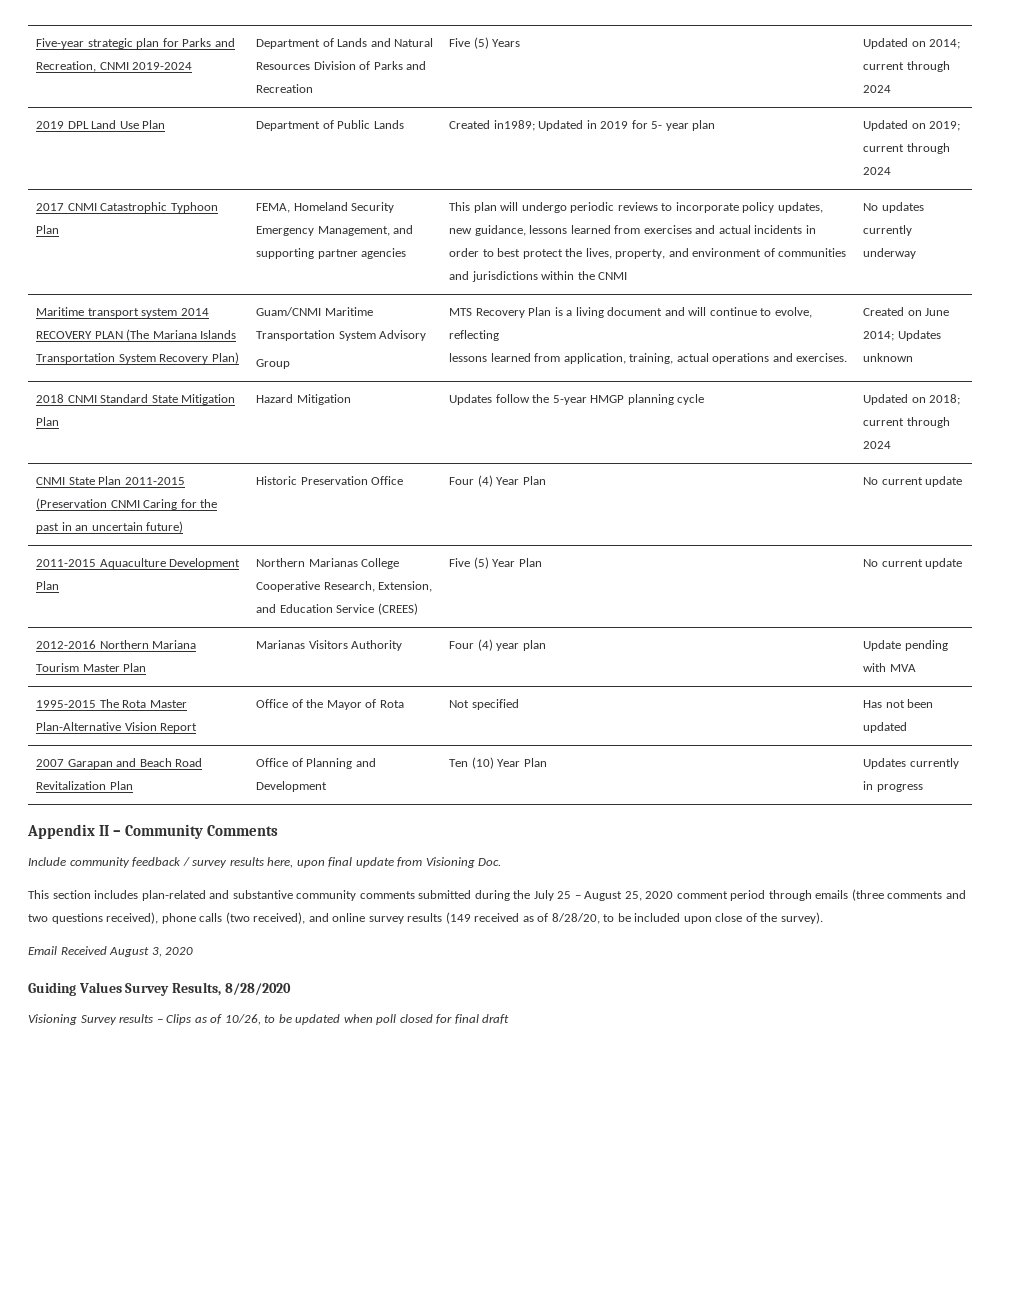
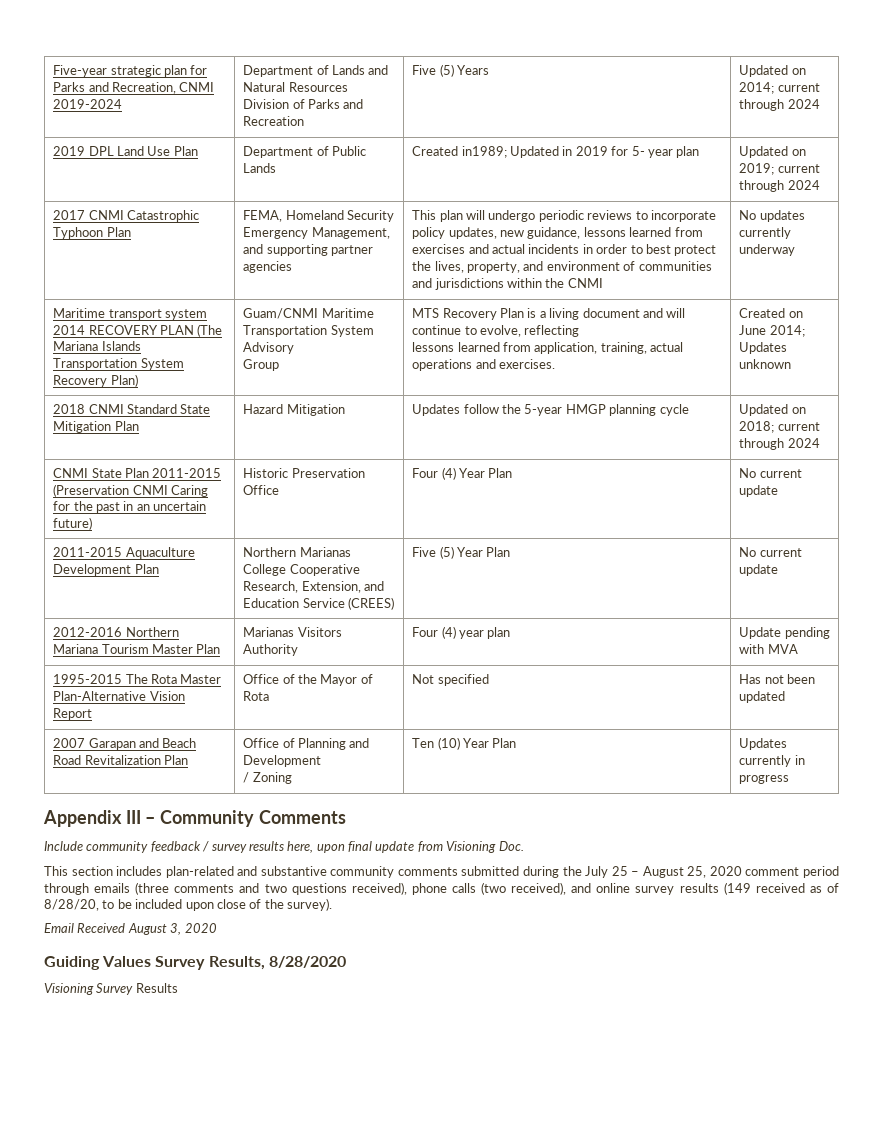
- 2007 Garapan and Beach Road Revitalization Plan | Office of Planning and Development | Ten (10) Year Plan | Updates currently in progress
+ 2007 Garapan and Beach Road Revitalization Plan | Office of Planning and Development
+ / Zoning | Ten (10) Year Plan | Updates currently in progress
- Appendix II – Community Comments
+ Appendix III – Community Comments
- Visioning Survey results – Clips as of 10/26, to be updated when poll closed for final draft
+ Visioning Survey Results

